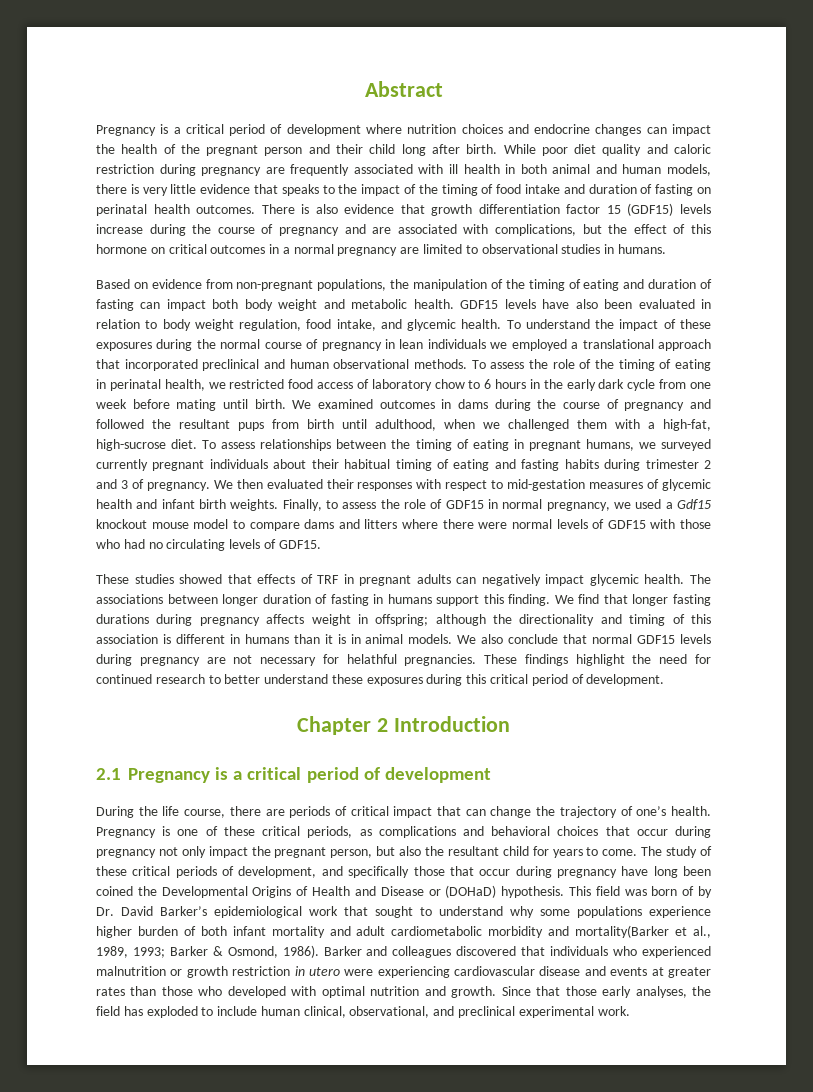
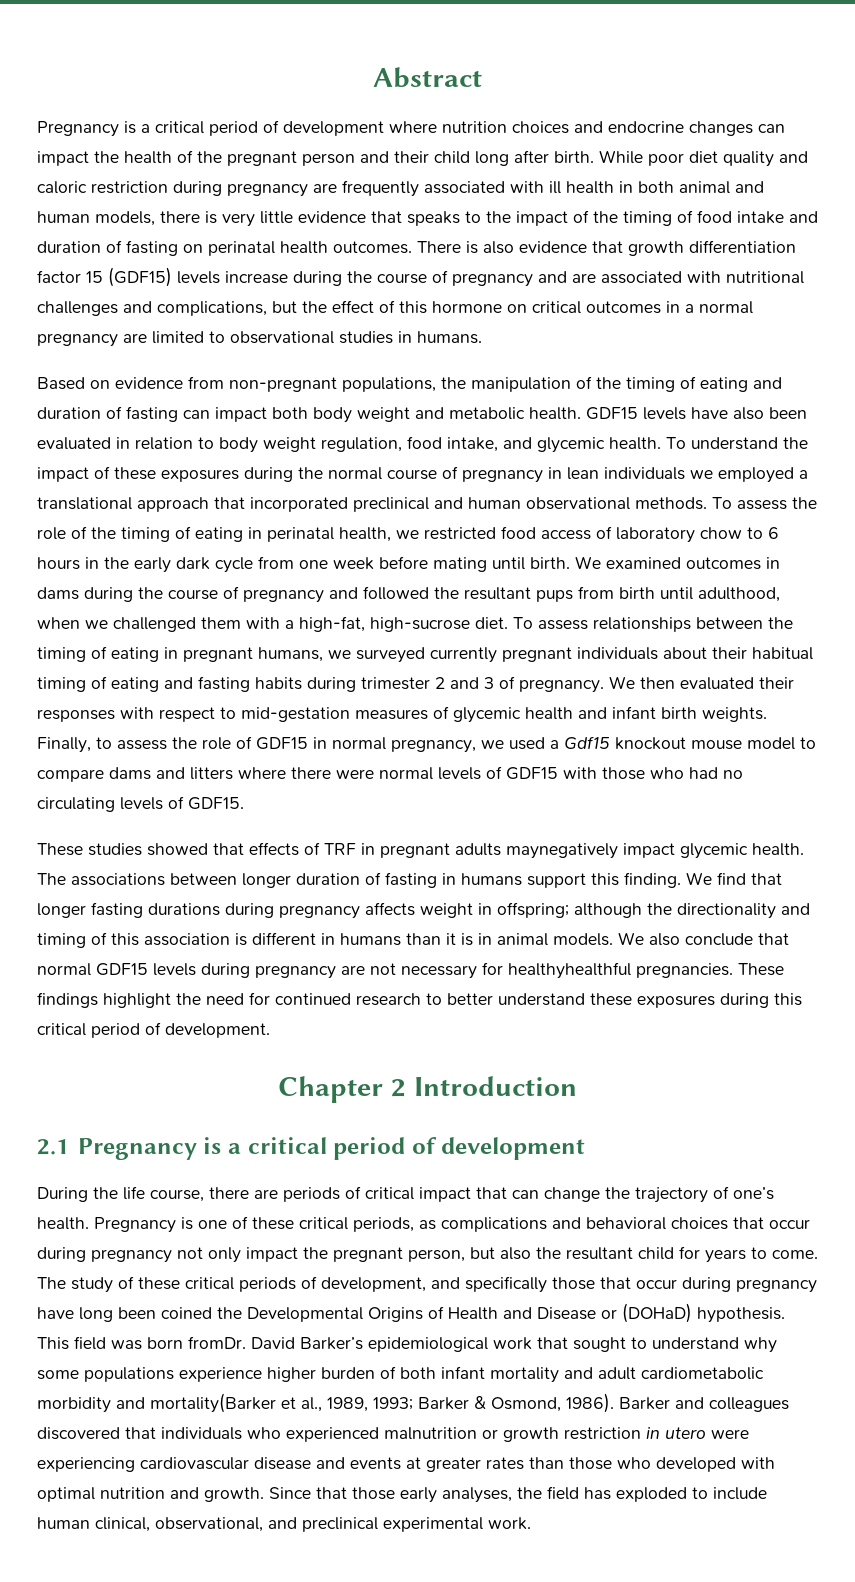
- There is also evidence that growth differentiation factor 15 (GDF15) levels increase during the course of pregnancy and are associated with complications, but the effect of this hormone on critical outcomes in a normal pregnancy are limited to observational studies in humans.
+ There is also evidence that growth differentiation factor 15 (GDF15) levels increase during the course of pregnancy and are associated with nutritional challenges and complications, but the effect of this hormone on critical outcomes in a normal pregnancy are limited to observational studies in humans.
- These studies showed that effects of TRF in pregnant adults can negatively impact glycemic health.
+ These studies showed that effects of TRF in pregnant adults maynegatively impact glycemic health.
- We also conclude that normal GDF15 levels during pregnancy are not necessary for helathful pregnancies.
+ We also conclude that normal GDF15 levels during pregnancy are not necessary for healthyhealthful pregnancies.
- This field was born of by Dr. David Barker’s epidemiological work that sought to understand why some populations experience higher burden of both infant mortality and adult cardiometabolic morbidity and mortality(Barker et al., 1989, 1993; Barker & Osmond, 1986).
+ This field was born fromDr. David Barker’s epidemiological work that sought to understand why some populations experience higher burden of both infant mortality and adult cardiometabolic morbidity and mortality(Barker et al., 1989, 1993; Barker & Osmond, 1986).

